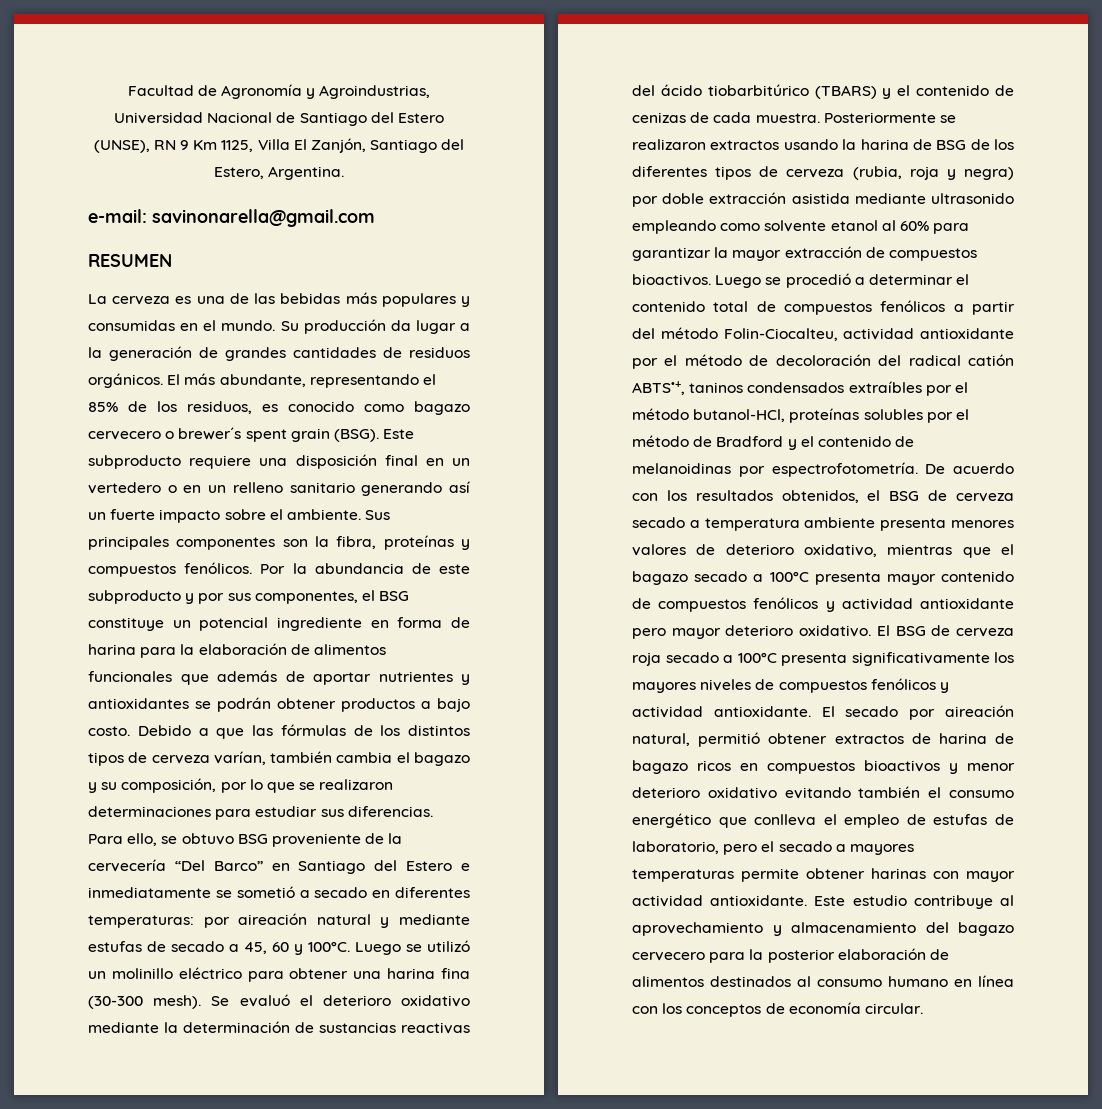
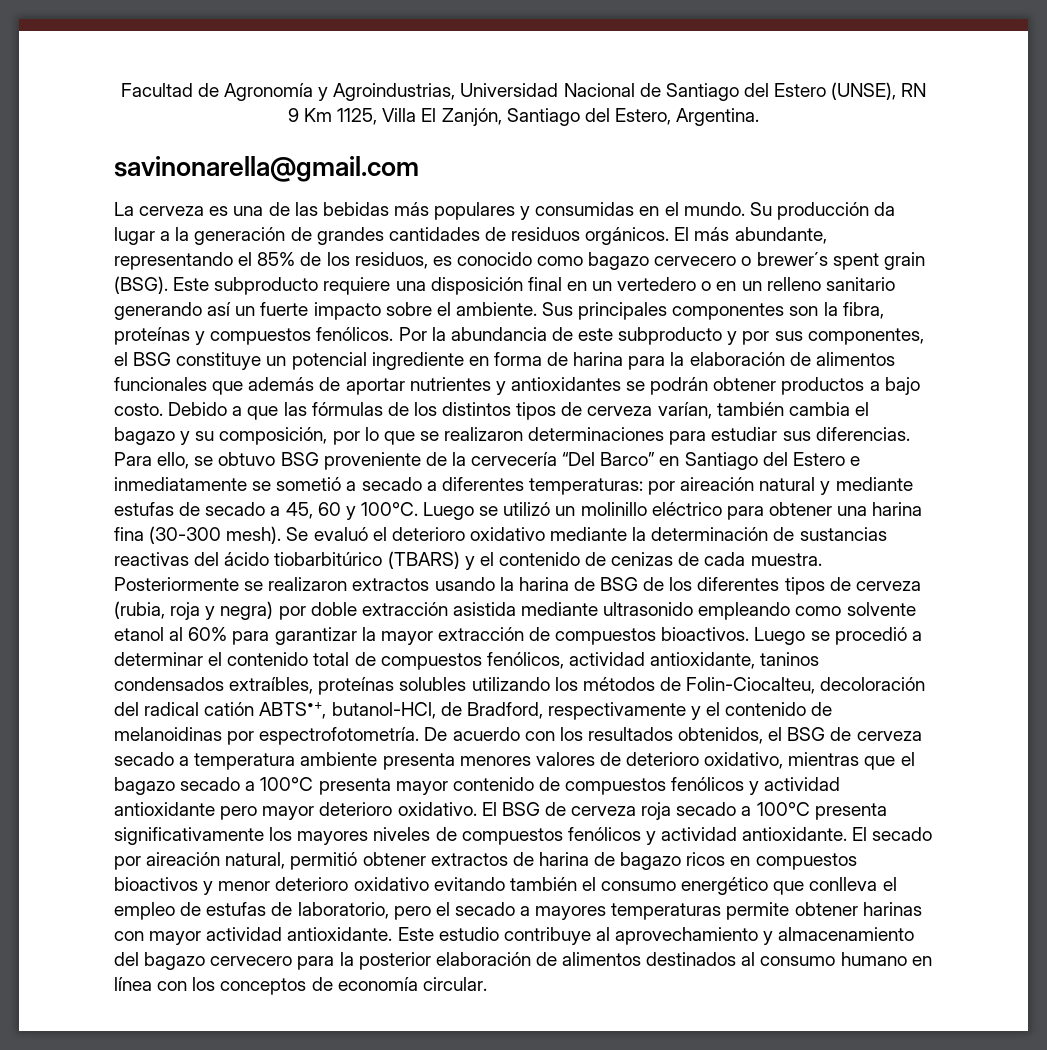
- e-mail: savinonarella@gmail.com
+ savinonarella@gmail.com
- RESUMEN
- Para ello, se obtuvo BSG proveniente de la cervecería “Del Barco” en Santiago del Estero e inmediatamente se sometió a secado en diferentes temperaturas: por aireación natural y mediante estufas de secado a 45, 60 y 100°C.
+ Para ello, se obtuvo BSG proveniente de la cervecería “Del Barco” en Santiago del Estero e inmediatamente se sometió a secado a diferentes temperaturas: por aireación natural y mediante estufas de secado a 45, 60 y 100°C.
- Luego se procedió a determinar el contenido total de compuestos fenólicos a partir del método Folin-Ciocalteu, actividad antioxidante por el método de decoloración del radical catión ABTS•+, taninos condensados extraíbles por el método butanol-HCl, proteínas solubles por el método de Bradford y el contenido de melanoidinas por espectrofotometría.
+ Luego se procedió a determinar el contenido total de compuestos fenólicos, actividad antioxidante, taninos condensados extraíbles, proteínas solubles utilizando los métodos de Folin-Ciocalteu, decoloración del radical catión ABTS•+, butanol-HCl, de Bradford, respectivamente y el contenido de melanoidinas por espectrofotometría.

